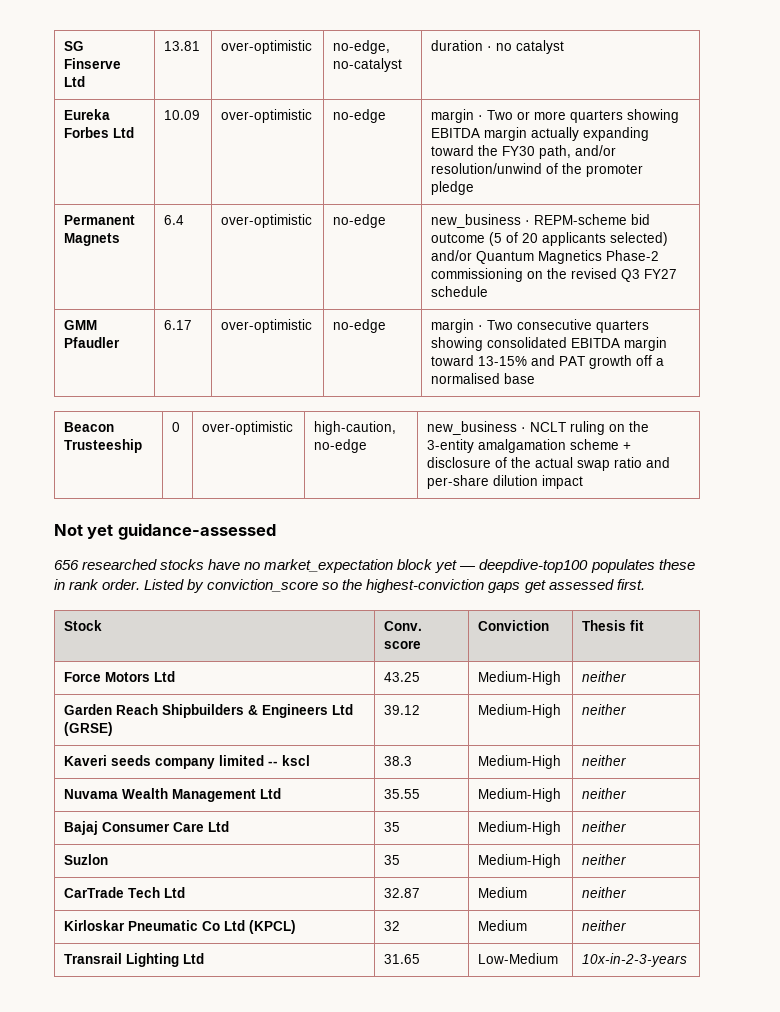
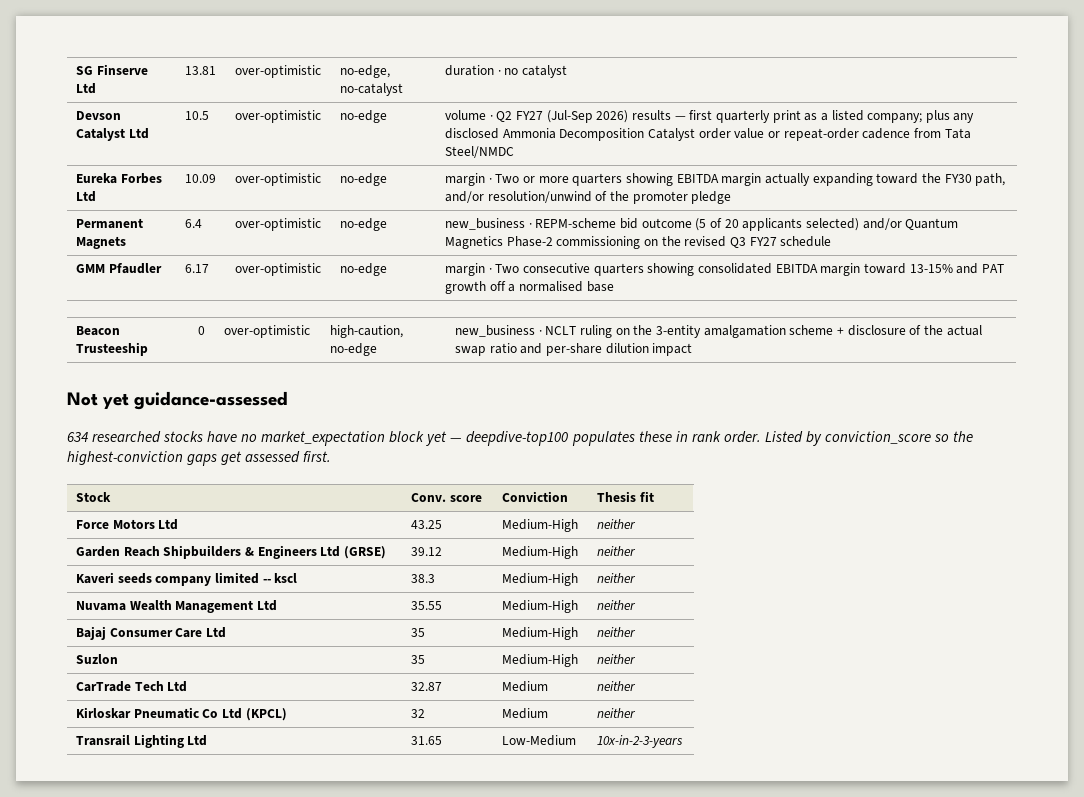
+ Devson Catalyst Ltd | 10.5 | over-optimistic | no-edge | volume · Q2 FY27 (Jul-Sep 2026) results — first quarterly print as a listed company; plus any disclosed Ammonia Decomposition Catalyst order value or repeat-order cadence from Tata Steel/NMDC
- 656 researched stocks have no market_expectation block yet — deepdive-top100 populates these in rank order.
+ 634 researched stocks have no market_expectation block yet — deepdive-top100 populates these in rank order.

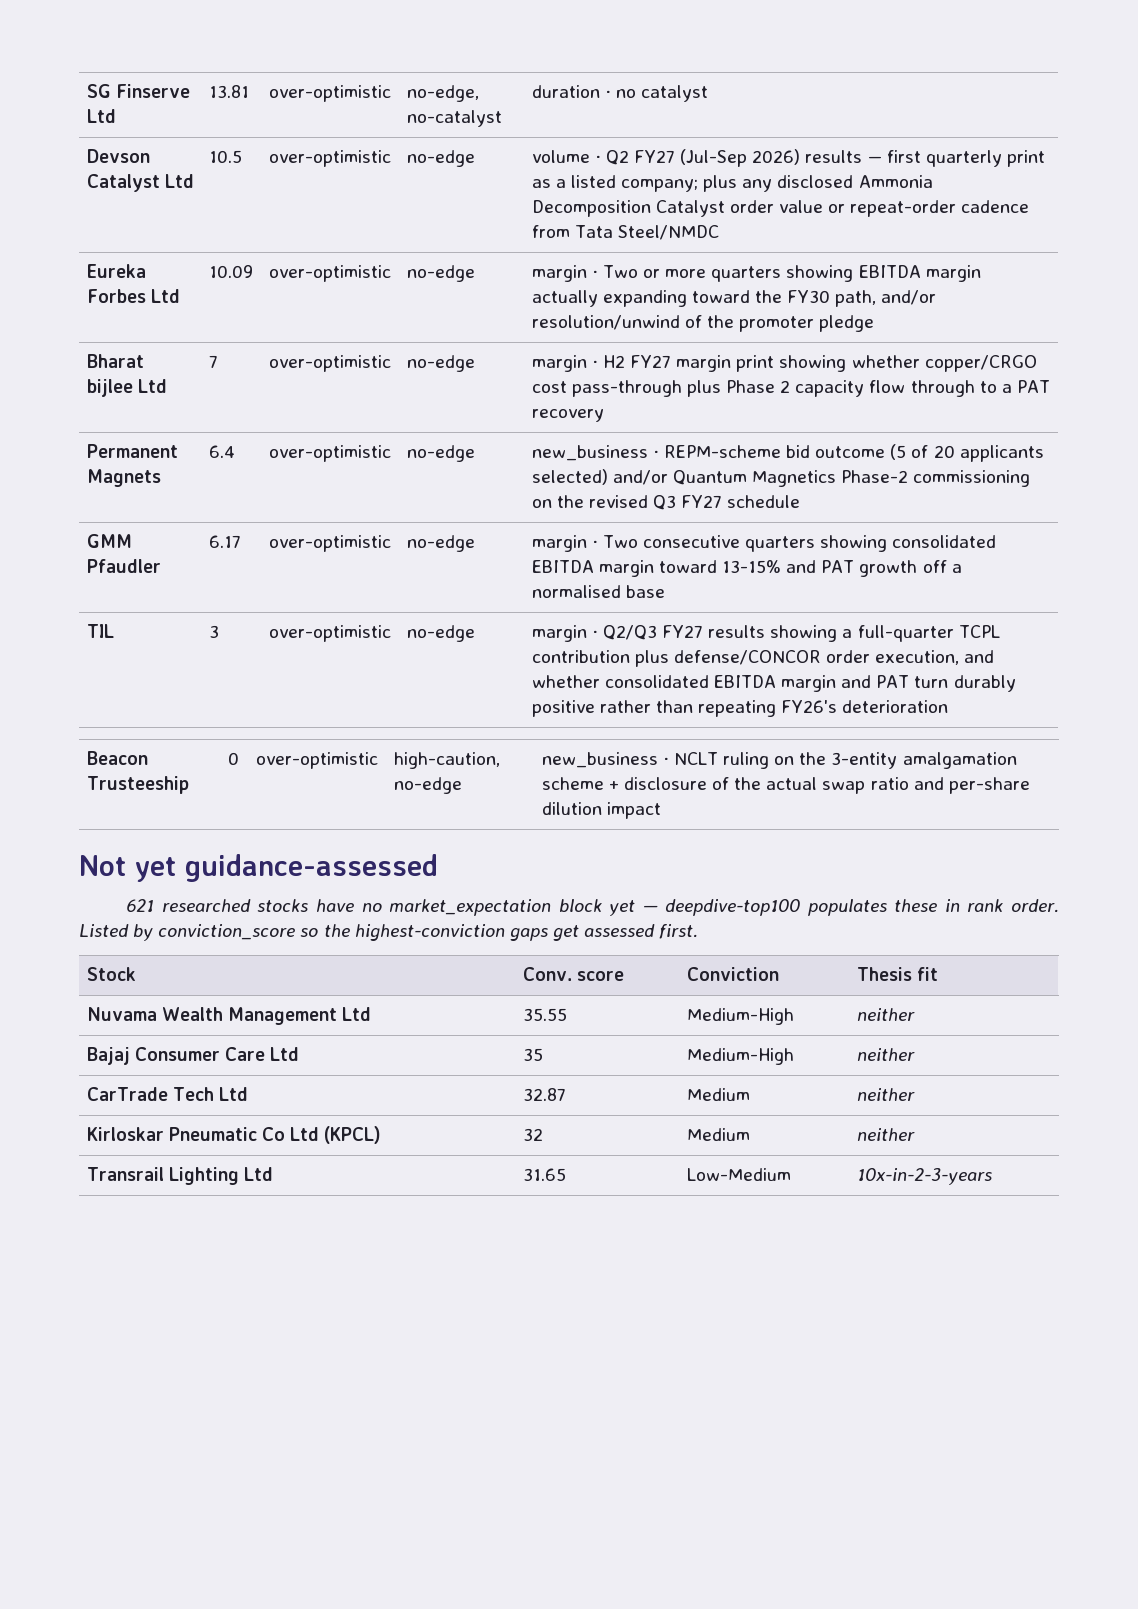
+ Bharat bijlee Ltd | 7 | over-optimistic | no-edge | margin · H2 FY27 margin print showing whether copper/CRGO cost pass-through plus Phase 2 capacity flow through to a PAT recovery
+ TIL | 3 | over-optimistic | no-edge | margin · Q2/Q3 FY27 results showing a full-quarter TCPL contribution plus defense/CONCOR order execution, and whether consolidated EBITDA margin and PAT turn durably positive rather than repeating FY26's deterioration
- 634 researched stocks have no market_expectation block yet — deepdive-top100 populates these in rank order.
+ 621 researched stocks have no market_expectation block yet — deepdive-top100 populates these in rank order.
- Force Motors Ltd | 43.25 | Medium-High | neither
- Garden Reach Shipbuilders & Engineers Ltd (GRSE) | 39.12 | Medium-High | neither
- Kaveri seeds company limited -- kscl | 38.3 | Medium-High | neither
- Suzlon | 35 | Medium-High | neither

